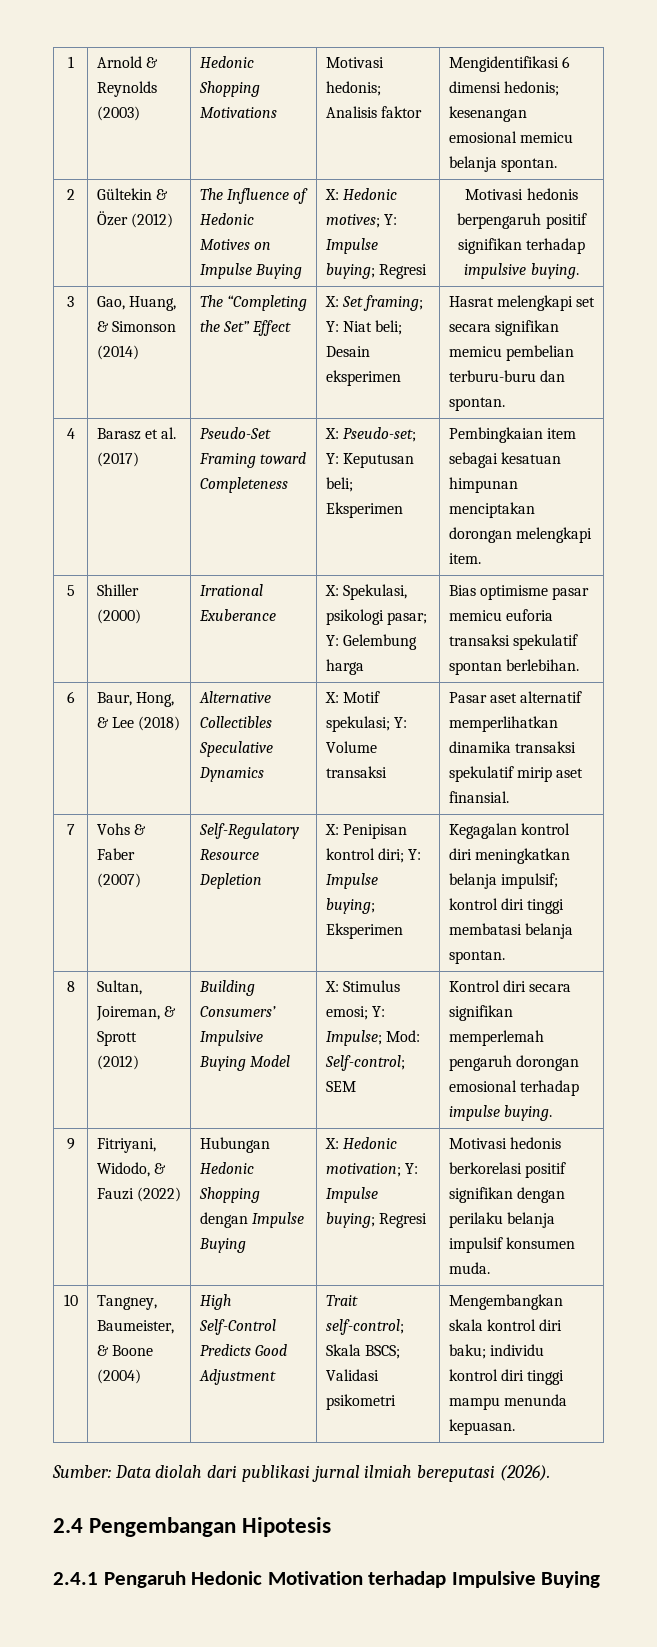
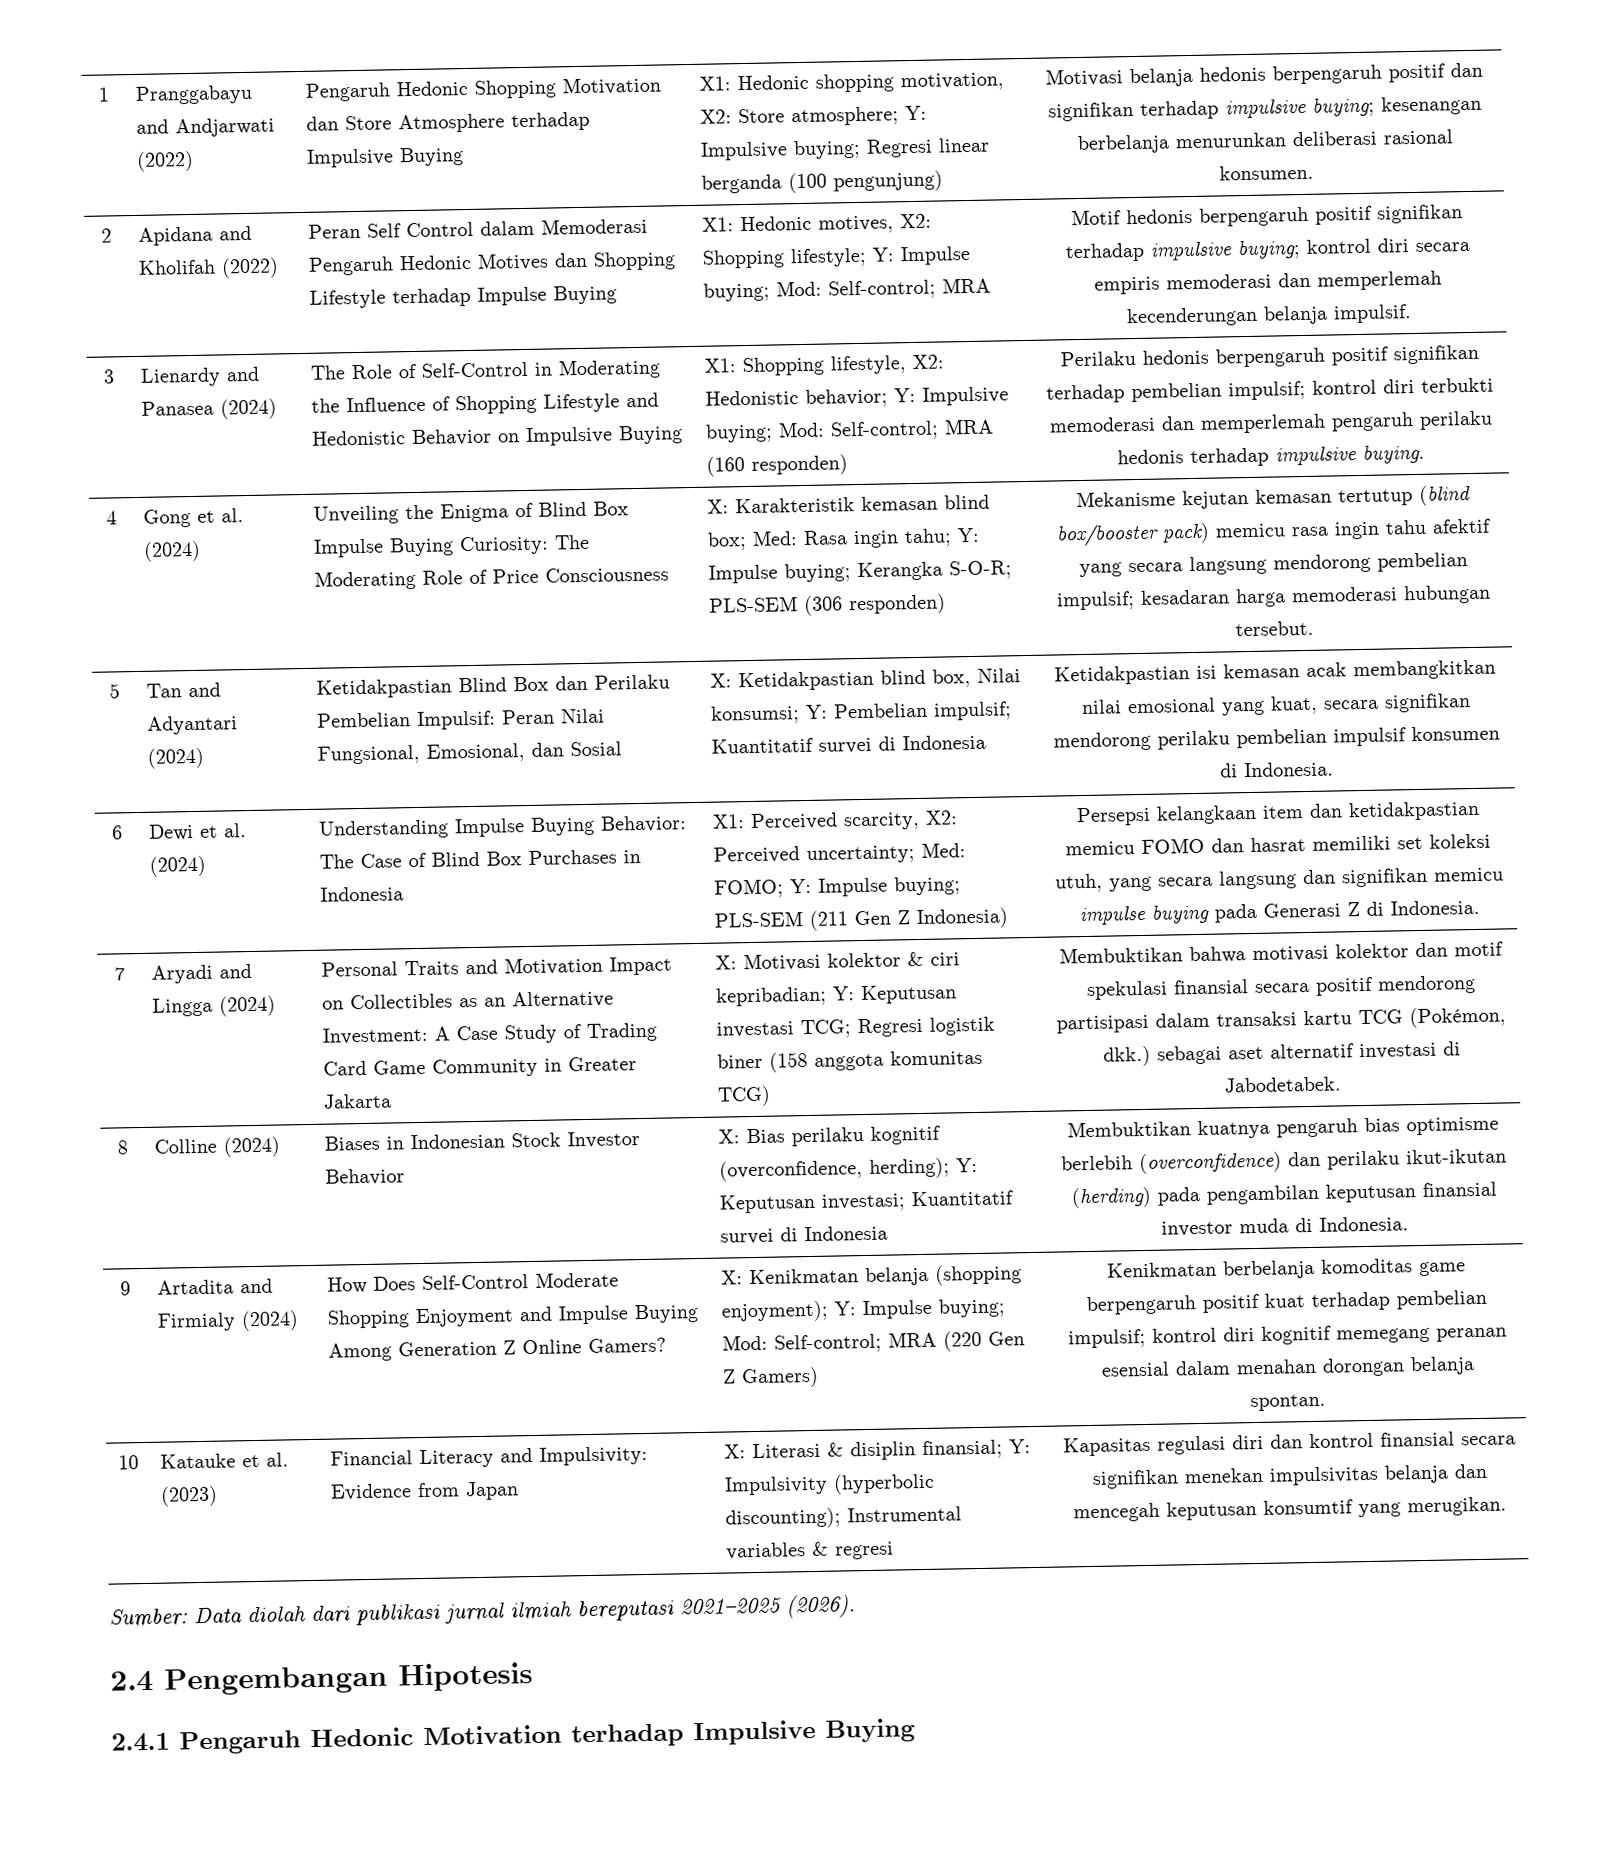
- Arnold & Reynolds (2003) | Hedonic Shopping Motivations | Motivasi hedonis; Analisis faktor | Mengidentifikasi 6 dimensi hedonis; kesenangan emosional memicu belanja spontan.
- 2 | Gültekin & Özer (2012) | The Influence of Hedonic Motives on Impulse Buying | X: Hedonic motives; Y: Impulse buying; Regresi | Motivasi hedonis berpengaruh positif signifikan terhadap impulsive buying.
- 3 | Gao, Huang, & Simonson (2014) | The “Completing the Set” Effect | X: Set framing; Y: Niat beli; Desain eksperimen | Hasrat melengkapi set secara signifikan memicu pembelian terburu-buru dan spontan.
+ Pranggabayu and Andjarwati (2022) | Pengaruh Hedonic Shopping Motivation dan Store Atmosphere terhadap Impulsive Buying | X1: Hedonic shopping motivation, X2: Store atmosphere; Y: Impulsive buying; Regresi linear berganda (100 pengunjung) | Motivasi belanja hedonis berpengaruh positif dan signifikan terhadap impulsive buying; kesenangan berbelanja menurunkan deliberasi rasional konsumen.
+ 2 | Apidana and Kholifah (2022) | Peran Self Control dalam Memoderasi Pengaruh Hedonic Motives dan Shopping Lifestyle terhadap Impulse Buying | X1: Hedonic motives, X2: Shopping lifestyle; Y: Impulse buying; Mod: Self-control; MRA | Motif hedonis berpengaruh positif signifikan terhadap impulsive buying; kontrol diri secara empiris memoderasi dan memperlemah kecenderungan belanja impulsif.
+ 3 | Lienardy and Panasea (2024) | The Role of Self-Control in Moderating the Influence of Shopping Lifestyle and Hedonistic Behavior on Impulsive Buying | X1: Shopping lifestyle, X2: Hedonistic behavior; Y: Impulsive buying; Mod: Self-control; MRA (160 responden) | Perilaku hedonis berpengaruh positif signifikan terhadap pembelian impulsif; kontrol diri terbukti memoderasi dan memperlemah pengaruh perilaku hedonis terhadap impulsive buying.
- Barasz et al. (2017) | Pseudo-Set Framing toward Completeness | X: Pseudo-set; Y: Keputusan beli; Eksperimen | Pembingkaian item sebagai kesatuan himpunan menciptakan dorongan melengkapi item.
- 5 | Shiller (2000) | Irrational Exuberance | X: Spekulasi, psikologi pasar; Y: Gelembung harga | Bias optimisme pasar memicu euforia transaksi spekulatif spontan berlebihan.
- 6 | Baur, Hong, & Lee (2018) | Alternative Collectibles Speculative Dynamics | X: Motif spekulasi; Y: Volume transaksi | Pasar aset alternatif memperlihatkan dinamika transaksi spekulatif mirip aset finansial.
- 7 | Vohs & Faber (2007) | Self-Regulatory Resource Depletion | X: Penipisan kontrol diri; Y: Impulse buying; Eksperimen | Kegagalan kontrol diri meningkatkan belanja impulsif; kontrol diri tinggi membatasi belanja spontan.
- 8 | Sultan, Joireman, & Sprott (2012) | Building Consumers’ Impulsive Buying Model | X: Stimulus emosi; Y: Impulse; Mod: Self-control; SEM | Kontrol diri secara signifikan memperlemah pengaruh dorongan emosional terhadap impulse buying.
- 9 | Fitriyani, Widodo, & Fauzi (2022) | Hubungan Hedonic Shopping dengan Impulse Buying | X: Hedonic motivation; Y: Impulse buying; Regresi | Motivasi hedonis berkorelasi positif signifikan dengan perilaku belanja impulsif konsumen muda.
- 10 | Tangney, Baumeister, & Boone (2004) | High Self-Control Predicts Good Adjustment | Trait self-control; Skala BSCS; Validasi psikometri | Mengembangkan skala kontrol diri baku; individu kontrol diri tinggi mampu menunda kepuasan.
+ Gong et al. (2024) | Unveiling the Enigma of Blind Box Impulse Buying Curiosity: The Moderating Role of Price Consciousness | X: Karakteristik kemasan blind box; Med: Rasa ingin tahu; Y: Impulse buying; Kerangka S-O-R; PLS-SEM (306 responden) | Mekanisme kejutan kemasan tertutup (blind box/booster pack) memicu rasa ingin tahu afektif yang secara langsung mendorong pembelian impulsif; kesadaran harga memoderasi hubungan tersebut.
+ 5 | Tan and Adyantari (2024) | Ketidakpastian Blind Box dan Perilaku Pembelian Impulsif: Peran Nilai Fungsional, Emosional, dan Sosial | X: Ketidakpastian blind box, Nilai konsumsi; Y: Pembelian impulsif; Kuantitatif survei di Indonesia | Ketidakpastian isi kemasan acak membangkitkan nilai emosional yang kuat, secara signifikan mendorong perilaku pembelian impulsif konsumen di Indonesia.
+ 6 | Dewi et al. (2024) | Understanding Impulse Buying Behavior: The Case of Blind Box Purchases in Indonesia | X1: Perceived scarcity, X2: Perceived uncertainty; Med: FOMO; Y: Impulse buying; PLS-SEM (211 Gen Z Indonesia) | Persepsi kelangkaan item dan ketidakpastian memicu FOMO dan hasrat memiliki set koleksi utuh, yang secara langsung dan signifikan memicu impulse buying pada Generasi Z di Indonesia.
+ 7 | Aryadi and Lingga (2024) | Personal Traits and Motivation Impact on Collectibles as an Alternative Investment: A Case Study of Trading Card Game Community in Greater Jakarta | X: Motivasi kolektor & ciri kepribadian; Y: Keputusan investasi TCG; Regresi logistik biner (158 anggota komunitas TCG) | Membuktikan bahwa motivasi kolektor dan motif spekulasi finansial secara positif mendorong partisipasi dalam transaksi kartu TCG (Pokémon, dkk.) sebagai aset alternatif investasi di Jabodetabek.
+ 8 | Colline (2024) | Biases in Indonesian Stock Investor Behavior | X: Bias perilaku kognitif (overconfidence, herding); Y: Keputusan investasi; Kuantitatif survei di Indonesia | Membuktikan kuatnya pengaruh bias optimisme berlebih (overconfidence) dan perilaku ikut-ikutan (herding) pada pengambilan keputusan finansial investor muda di Indonesia.
+ 9 | Artadita and Firmialy (2024) | How Does Self-Control Moderate Shopping Enjoyment and Impulse Buying Among Generation Z Online Gamers? | X: Kenikmatan belanja (shopping enjoyment); Y: Impulse buying; Mod: Self-control; MRA (220 Gen Z Gamers) | Kenikmatan berbelanja komoditas game berpengaruh positif kuat terhadap pembelian impulsif; kontrol diri kognitif memegang peranan esensial dalam menahan dorongan belanja spontan.
+ 10 | Katauke et al. (2023) | Financial Literacy and Impulsivity: Evidence from Japan | X: Literasi & disiplin finansial; Y: Impulsivity (hyperbolic discounting); Instrumental variables & regresi | Kapasitas regulasi diri dan kontrol finansial secara signifikan menekan impulsivitas belanja dan mencegah keputusan konsumtif yang merugikan.
- Sumber: Data diolah dari publikasi jurnal ilmiah bereputasi (2026).
+ Sumber: Data diolah dari publikasi jurnal ilmiah bereputasi 2021–2025 (2026).

